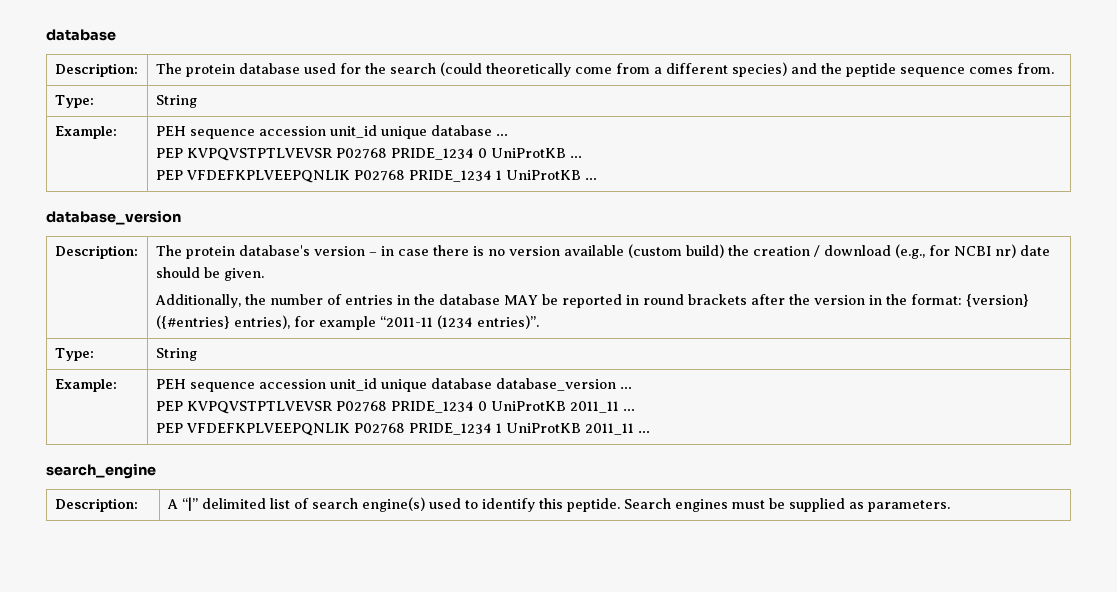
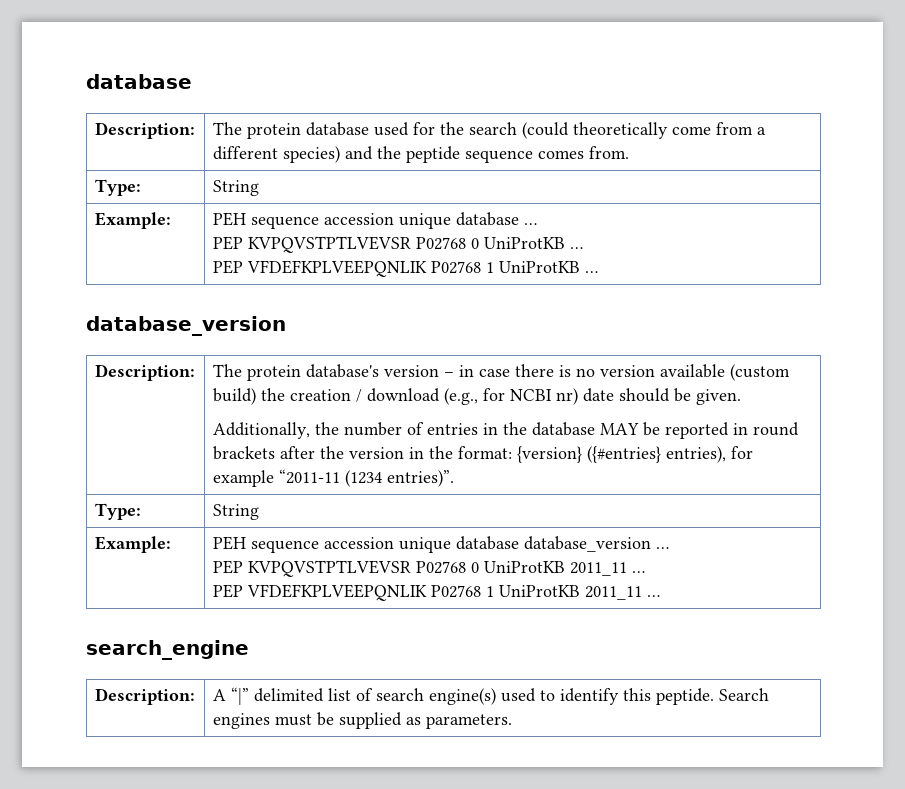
- Example: | PEH sequence accession unit_id unique database …
- PEP KVPQVSTPTLVEVSR P02768 PRIDE_1234 0 UniProtKB …
- PEP VFDEFKPLVEEPQNLIK P02768 PRIDE_1234 1 UniProtKB …
+ Example: | PEH sequence accession unique database …
+ PEP KVPQVSTPTLVEVSR P02768 0 UniProtKB …
+ PEP VFDEFKPLVEEPQNLIK P02768 1 UniProtKB …
- Example: | PEH sequence accession unit_id unique database database_version …
- PEP KVPQVSTPTLVEVSR P02768 PRIDE_1234 0 UniProtKB 2011_11 …
- PEP VFDEFKPLVEEPQNLIK P02768 PRIDE_1234 1 UniProtKB 2011_11 …
+ Example: | PEH sequence accession unique database database_version …
+ PEP KVPQVSTPTLVEVSR P02768 0 UniProtKB 2011_11 …
+ PEP VFDEFKPLVEEPQNLIK P02768 1 UniProtKB 2011_11 …

